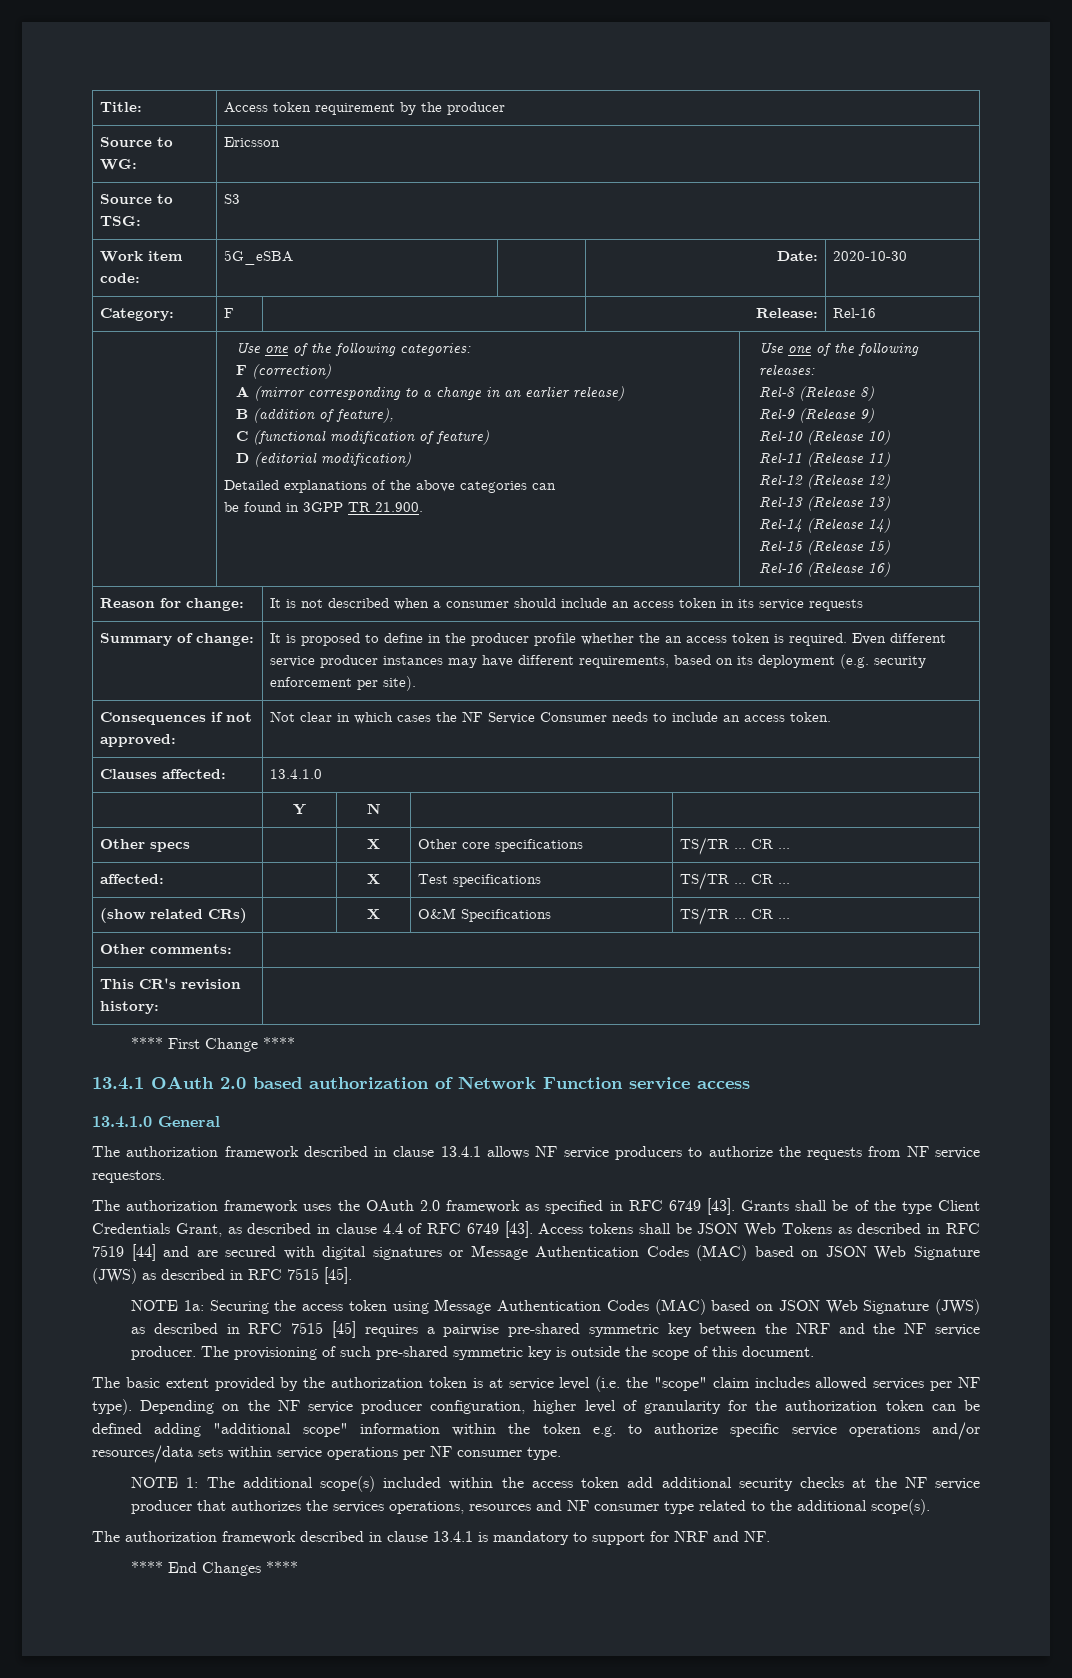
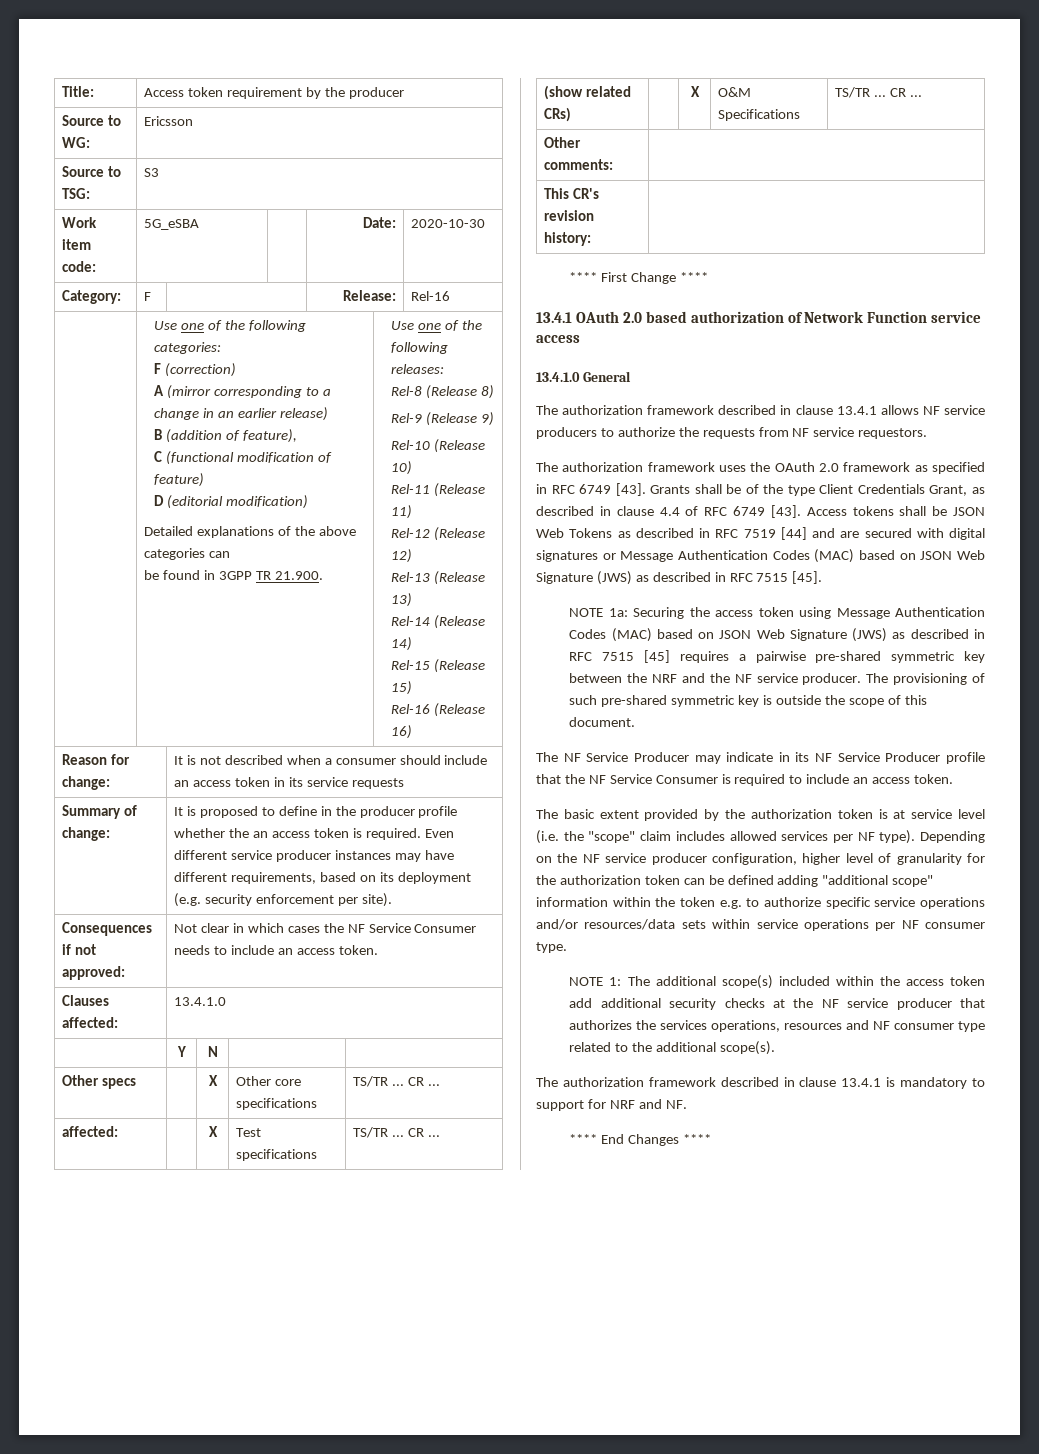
+ The NF Service Producer may indicate in its NF Service Producer profile that the NF Service Consumer is required to include an access token.

